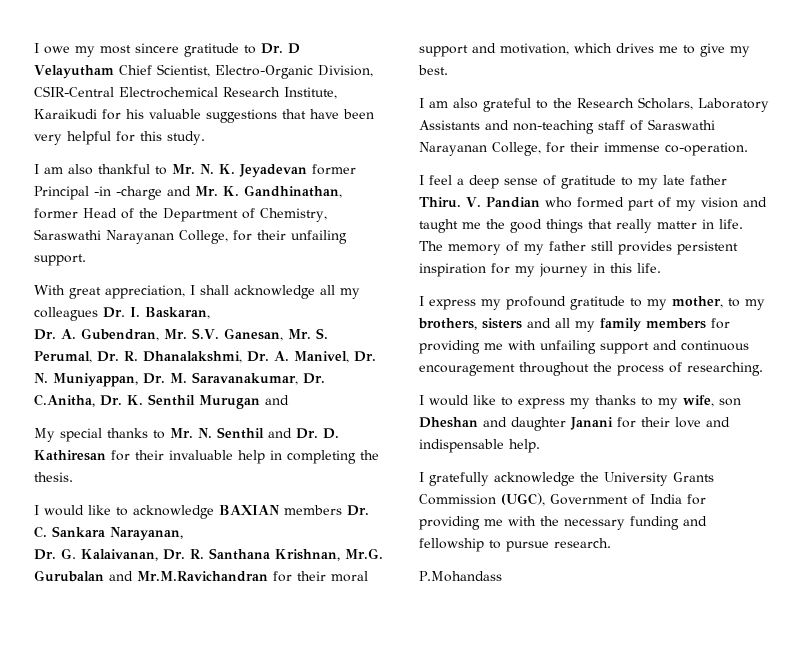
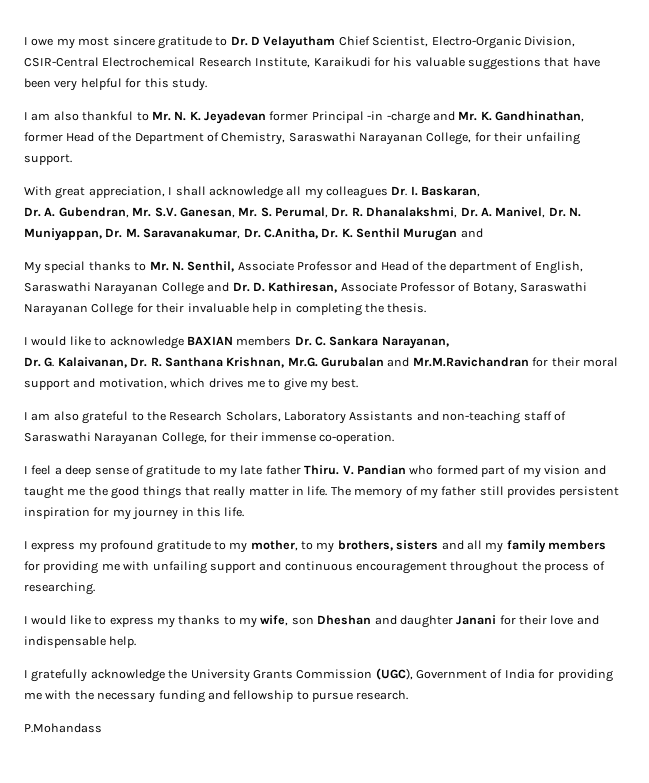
- My special thanks to Mr. N. Senthil and Dr. D. Kathiresan for their invaluable help in completing the thesis.
+ My special thanks to Mr. N. Senthil, Associate Professor and Head of the department of English, Saraswathi Narayanan College and Dr. D. Kathiresan, Associate Professor of Botany, Saraswathi Narayanan College for their invaluable help in completing the thesis.

